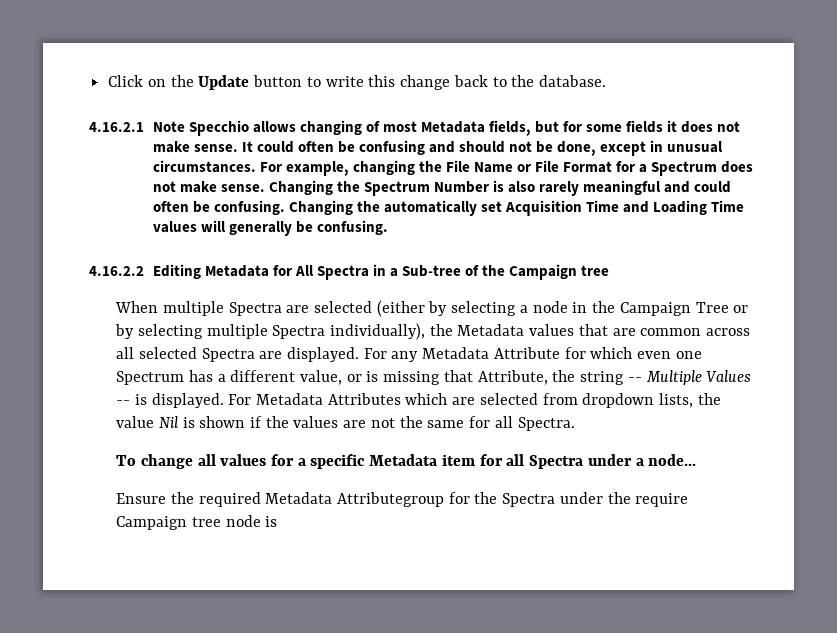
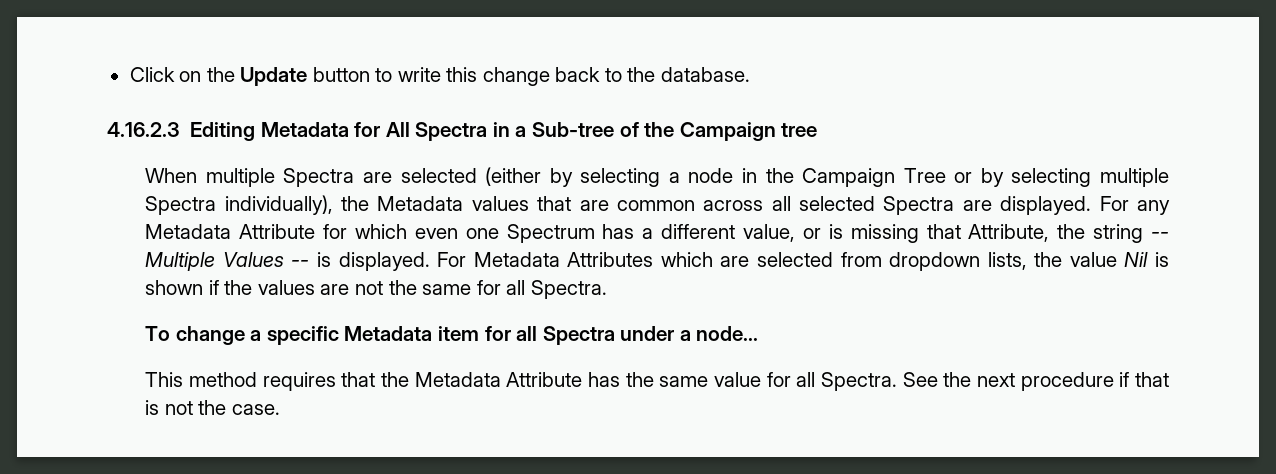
- 4.16.2.1 Note Specchio allows changing of most Metadata fields, but for some fields it does not make sense. It could often be confusing and should not be done, except in unusual circumstances. For example, changing the File Name or File Format for a Spectrum does not make sense. Changing the Spectrum Number is also rarely meaningful and could often be confusing. Changing the automatically set Acquisition Time and Loading Time values will generally be confusing.
- 4.16.2.2 Editing Metadata for All Spectra in a Sub-tree of the Campaign tree
+ 4.16.2.3 Editing Metadata for All Spectra in a Sub-tree of the Campaign tree
- To change all values for a specific Metadata item for all Spectra under a node...
+ To change a specific Metadata item for all Spectra under a node...
- Ensure the required Metadata Attributegroup for the Spectra under the require Campaign tree node is
+ This method requires that the Metadata Attribute has the same value for all Spectra. See the next procedure if that is not the case.

